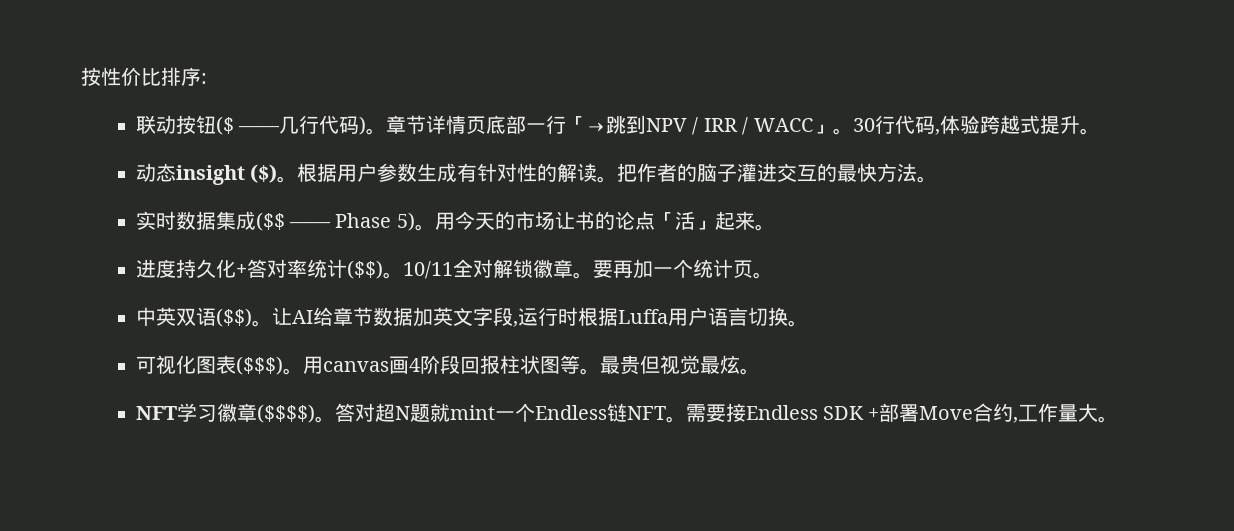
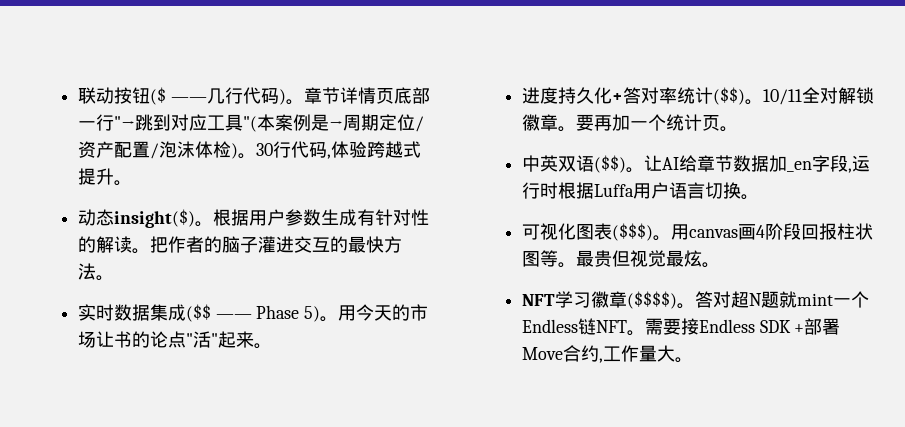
- 按性价比排序:
- 章节详情页底部一行「→跳到NPV / IRR / WACC」。
+ 章节详情页底部一行"→跳到对应工具"(本案例是→周期定位/资产配置/泡沫体检)。
- 动态insight ($)。
+ 动态insight($)。
- 用今天的市场让书的论点「活」起来。
+ 用今天的市场让书的论点"活"起来。
- 让AI给章节数据加英文字段,运行时根据Luffa用户语言切换。
+ 让AI给章节数据加_en字段,运行时根据Luffa用户语言切换。

